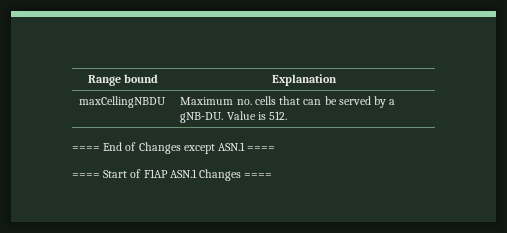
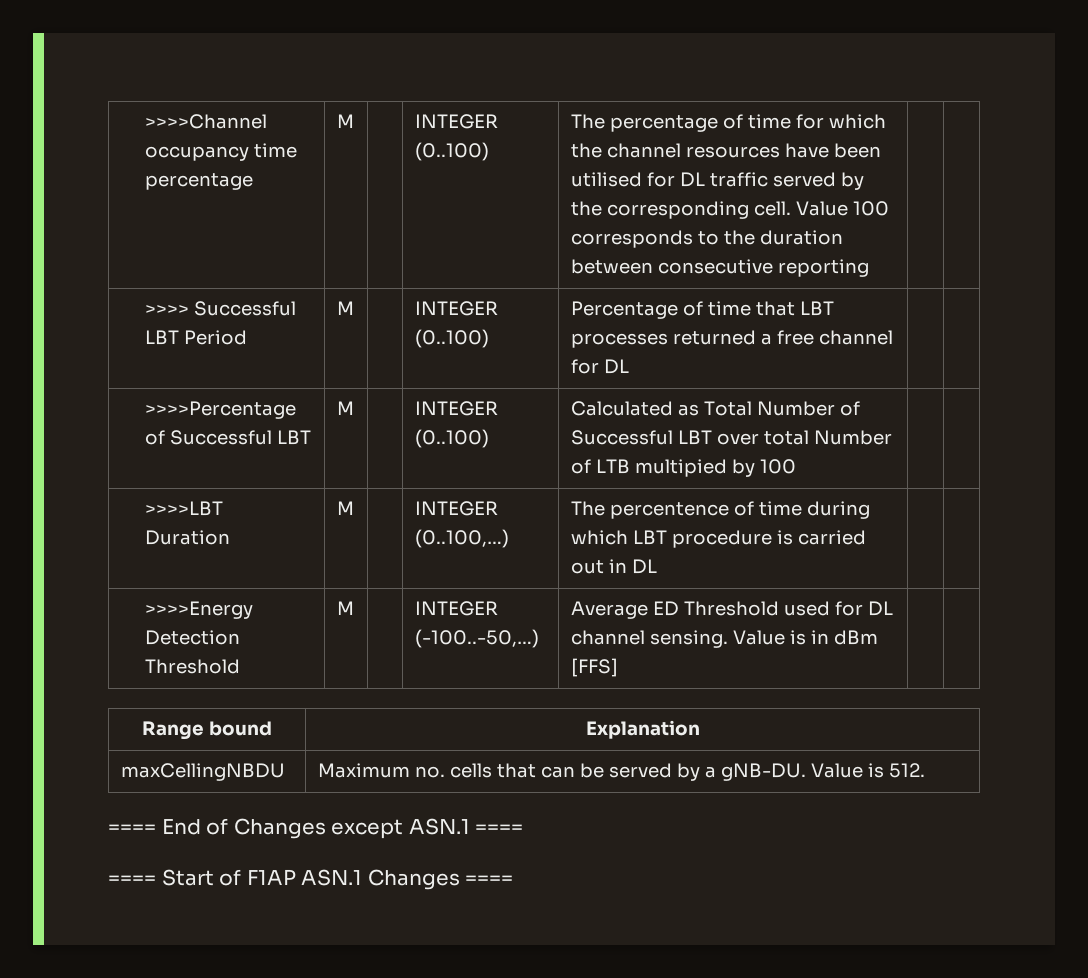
+ >>>>Channel occupancy time percentage | M | | INTEGER (0..100) | The percentage of time for which the channel resources have been utilised for DL traffic served by the corresponding cell. Value 100 corresponds to the duration between consecutive reporting | |
+ >>>> Successful LBT Period | M | | INTEGER (0..100) | Percentage of time that LBT processes returned a free channel for DL | |
+ >>>>Percentage of Successful LBT | M | | INTEGER (0..100) | Calculated as Total Number of Successful LBT over total Number of LTB multipied by 100 | |
+ >>>>LBT Duration | M | | INTEGER (0..100,…) | The percentence of time during which LBT procedure is carried out in DL | |
+ >>>>Energy Detection Threshold | M | | INTEGER (-100..-50,…) | Average ED Threshold used for DL channel sensing. Value is in dBm [FFS] | |

